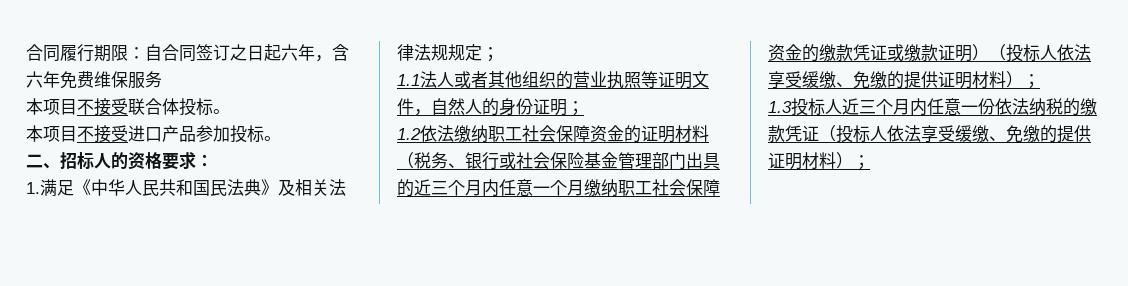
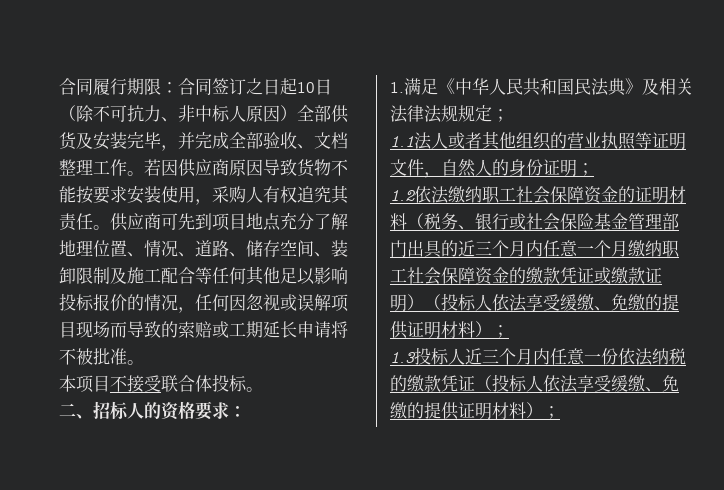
- 合同履行期限：自合同签订之日起六年，含六年免费维保服务
+ 合同履行期限：合同签订之日起10日（除不可抗力、非中标人原因）全部供货及安装完毕，并完成全部验收、文档整理工作。若因供应商原因导致货物不能按要求安装使用，采购人有权追究其责任。供应商可先到项目地点充分了解地理位置、情况、道路、储存空间、装卸限制及施工配合等任何其他足以影响投标报价的情况，任何因忽视或误解项目现场而导致的索赔或工期延长申请将不被批准。
- 本项目不接受进口产品参加投标。

